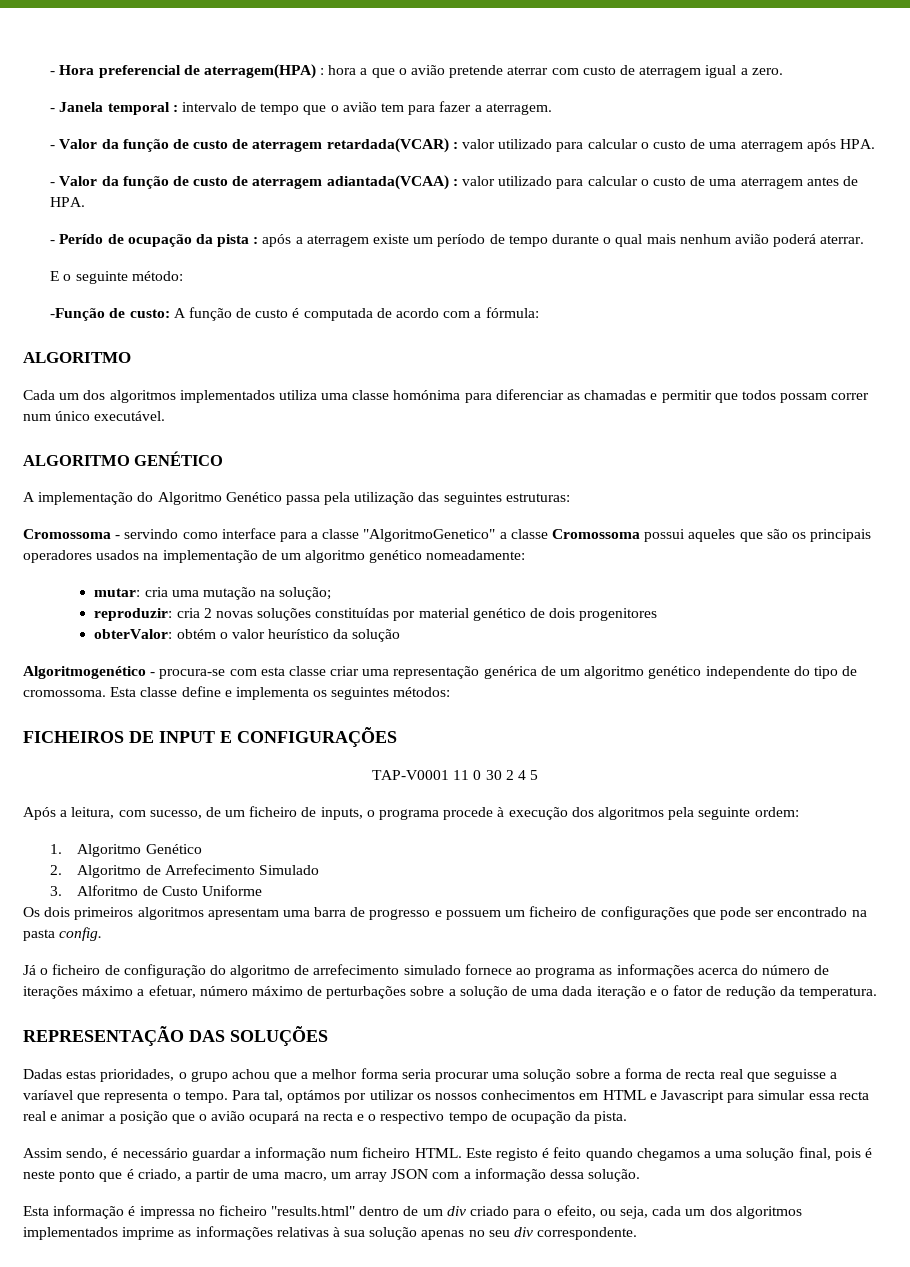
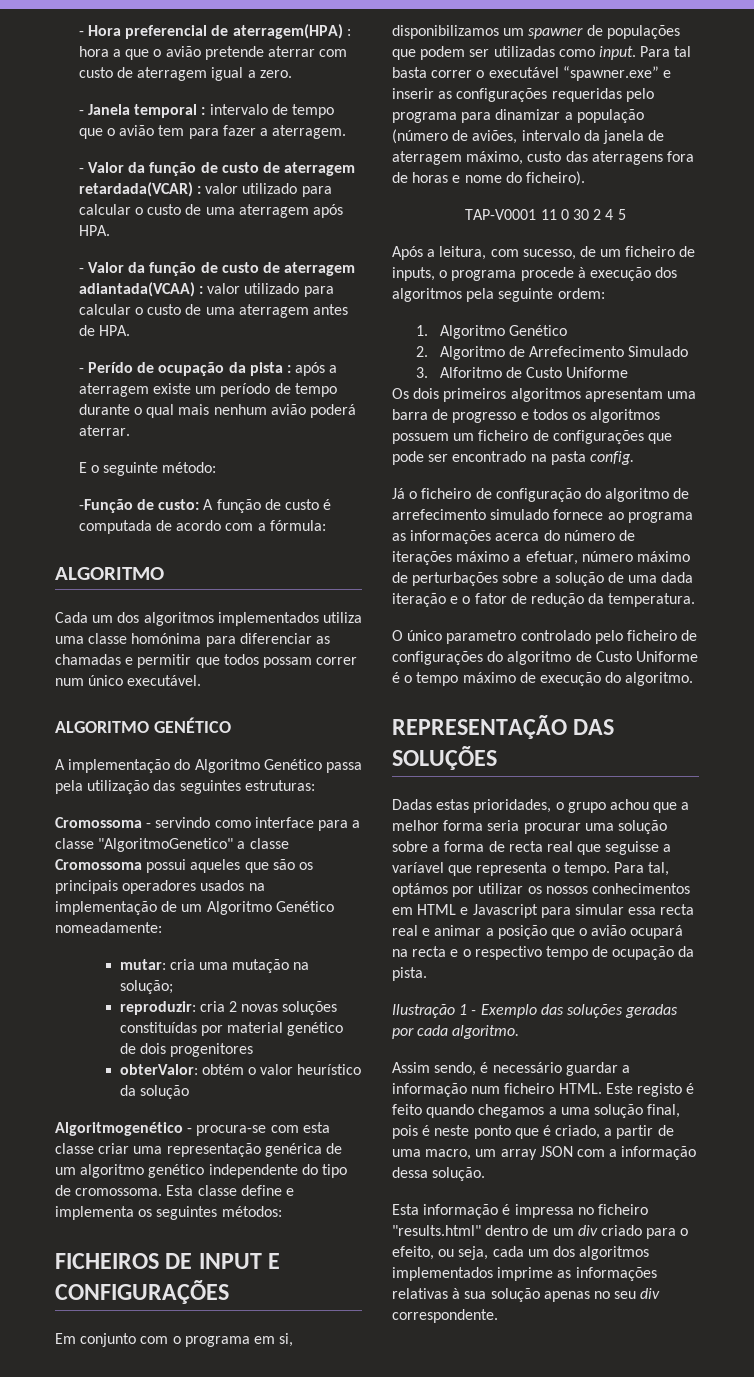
- Cromossoma - servindo como interface para a classe "AlgoritmoGenetico" a classe Cromossoma possui aqueles que são os principais operadores usados na implementação de um algoritmo genético nomeadamente:
+ Cromossoma - servindo como interface para a classe "AlgoritmoGenetico" a classe Cromossoma possui aqueles que são os principais operadores usados na implementação de um Algoritmo Genético nomeadamente:
+ Em conjunto com o programa em si, disponibilizamos um spawner de populações que podem ser utilizadas como input. Para tal basta correr o executável “spawner.exe” e inserir as configurações requeridas pelo programa para dinamizar a população (número de aviões, intervalo da janela de aterragem máximo, custo das aterragens fora de horas e nome do ficheiro).
- Os dois primeiros algoritmos apresentam uma barra de progresso e possuem um ficheiro de configurações que pode ser encontrado na pasta config.
+ Os dois primeiros algoritmos apresentam uma barra de progresso e todos os algoritmos possuem um ficheiro de configurações que pode ser encontrado na pasta config.
+ O único parametro controlado pelo ficheiro de configurações do algoritmo de Custo Uniforme é o tempo máximo de execução do algoritmo.
+ Ilustração 1 - Exemplo das soluções geradas por cada algoritmo.

